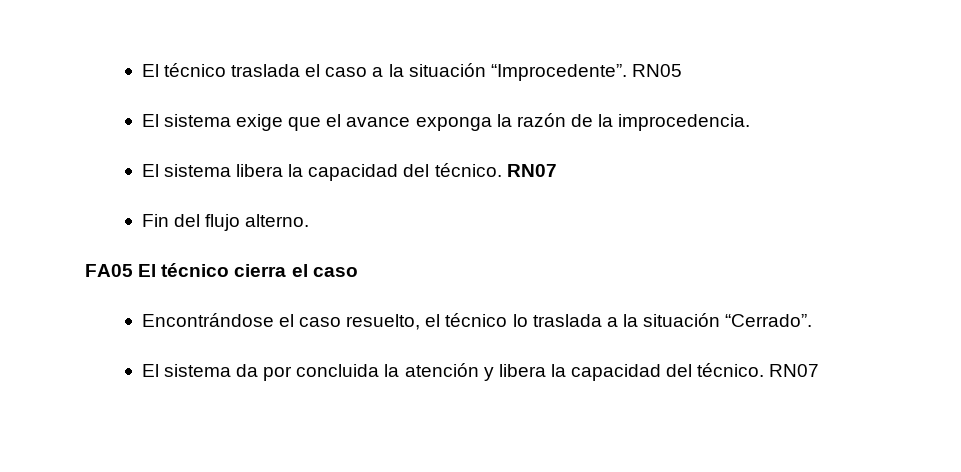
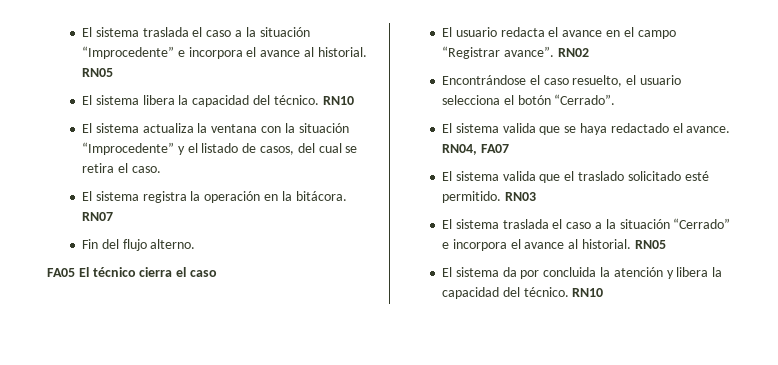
- El técnico traslada el caso a la situación “Improcedente”. RN05
- El sistema exige que el avance exponga la razón de la improcedencia.
+ El sistema traslada el caso a la situación “Improcedente” e incorpora el avance al historial. RN05
- El sistema libera la capacidad del técnico.
+ El sistema libera la capacidad del técnico. RN10
+ El sistema actualiza la ventana con la situación “Improcedente” y el listado de casos, del cual se retira el caso.
+ El sistema registra la operación en la bitácora.
+ El usuario redacta el avance en el campo “Registrar avance”. RN02
- Encontrándose el caso resuelto, el técnico lo traslada a la situación “Cerrado”.
+ Encontrándose el caso resuelto, el usuario selecciona el botón “Cerrado”.
+ El sistema valida que se haya redactado el avance. RN04, FA07
+ El sistema valida que el traslado solicitado esté permitido. RN03
+ El sistema traslada el caso a la situación “Cerrado” e incorpora el avance al historial. RN05
- El sistema da por concluida la atención y libera la capacidad del técnico. RN07
+ El sistema da por concluida la atención y libera la capacidad del técnico. RN10

